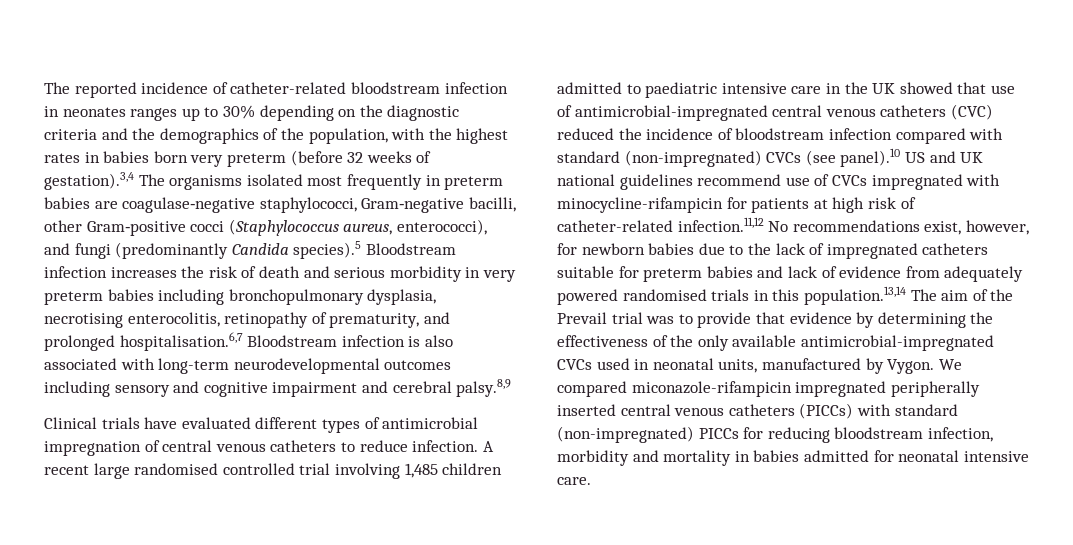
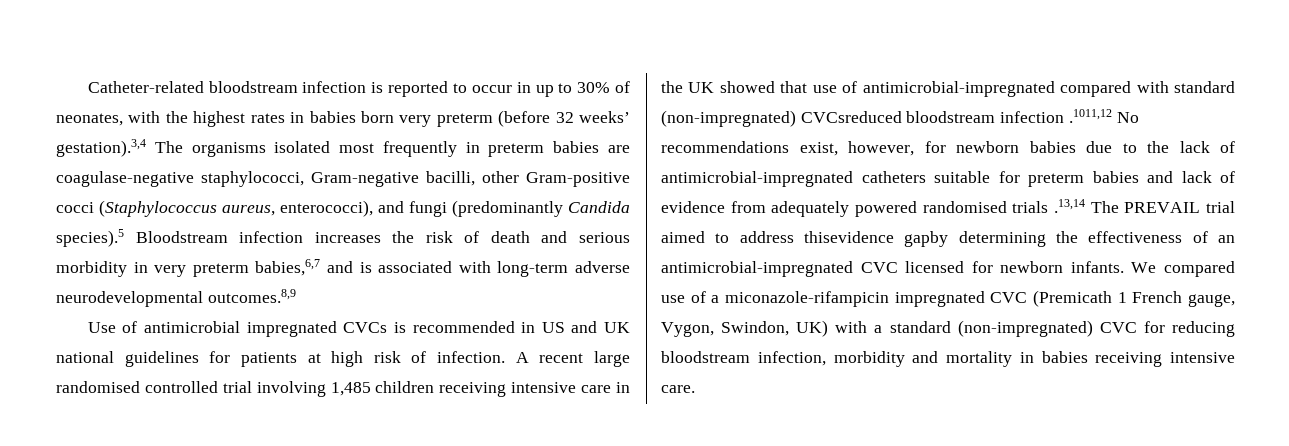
- The reported incidence of catheter-related bloodstream infection in neonates ranges up to 30% depending on the diagnostic criteria and the demographics of the population, with the highest rates in babies born very preterm (before 32 weeks of gestation).3,4 The organisms isolated most frequently in preterm babies are coagulase‐negative staphylococci, Gram‐negative bacilli, other Gram‐positive cocci (Staphylococcus aureus, enterococci), and fungi (predominantly Candida species).5 Bloodstream infection increases the risk of death and serious morbidity in very preterm babies including bronchopulmonary dysplasia, necrotising enterocolitis, retinopathy of prematurity, and prolonged hospitalisation.6,7 Bloodstream infection is also associated with long-term neurodevelopmental outcomes including sensory and cognitive impairment and cerebral palsy.8,9
- Clinical trials have evaluated different types of antimicrobial impregnation of central venous catheters to reduce infection.
+ Catheter-related bloodstream infection is reported to occur in up to 30% of neonates, with the highest rates in babies born very preterm (before 32 weeks’ gestation).3,4 The organisms isolated most frequently in preterm babies are coagulase‐negative staphylococci, Gram‐negative bacilli, other Gram‐positive cocci (Staphylococcus aureus, enterococci), and fungi (predominantly Candida species).5 Bloodstream infection increases the risk of death and serious morbidity in very preterm babies,6,7 and is associated with long-term adverse neurodevelopmental outcomes.8,9
+ Use of antimicrobial impregnated CVCs is recommended in US and UK national guidelines for patients at high risk of infection.
- A recent large randomised controlled trial involving 1,485 children admitted to paediatric intensive care in the UK showed that use of antimicrobial-impregnated central venous catheters (CVC) reduced the incidence of bloodstream infection compared with standard (non-impregnated) CVCs (see panel).10 US and UK national guidelines recommend use of CVCs impregnated with minocycline-rifampicin for patients at high risk of catheter-related infection.11,12 No recommendations exist, however, for newborn babies due to the lack of impregnated catheters suitable for preterm babies and lack of evidence from adequately powered randomised trials in this population.13,14 The aim of the Prevail trial was to provide that evidence by determining the effectiveness of the only available antimicrobial-impregnated CVCs used in neonatal units, manufactured by Vygon. We compared miconazole-rifampicin impregnated peripherally inserted central venous catheters (PICCs) with standard (non-impregnated) PICCs for reducing bloodstream infection, morbidity and mortality in babies admitted for neonatal intensive care.
+ A recent large randomised controlled trial involving 1,485 children receiving intensive care in the UK showed that use of antimicrobial-impregnated compared with standard (non-impregnated) CVCsreduced bloodstream infection .1011,12 No recommendations exist, however, for newborn babies due to the lack of antimicrobial-impregnated catheters suitable for preterm babies and lack of evidence from adequately powered randomised trials .13,14 The PREVAIL trial aimed to address thisevidence gapby determining the effectiveness of an antimicrobial-impregnated CVC licensed for newborn infants. We compared use of a miconazole-rifampicin impregnated CVC (Premicath 1 French gauge, Vygon, Swindon, UK) with a standard (non-impregnated) CVC for reducing bloodstream infection, morbidity and mortality in babies receiving intensive care.

